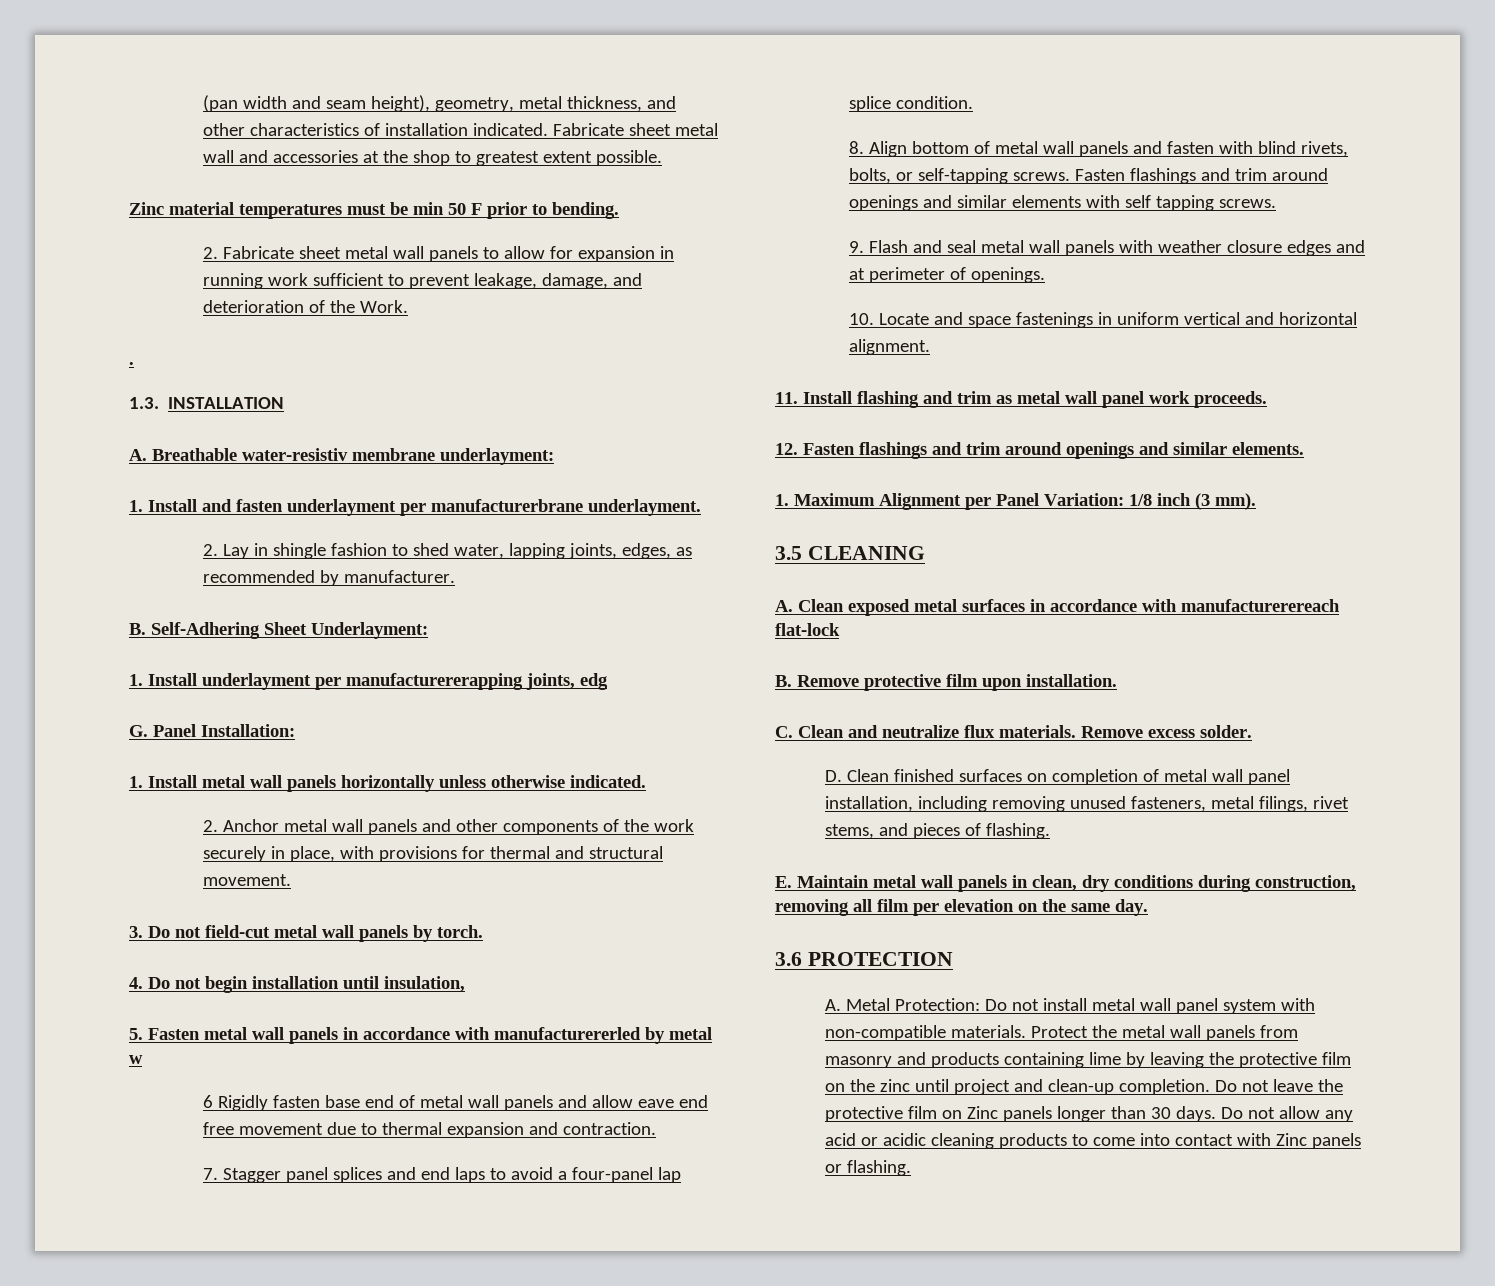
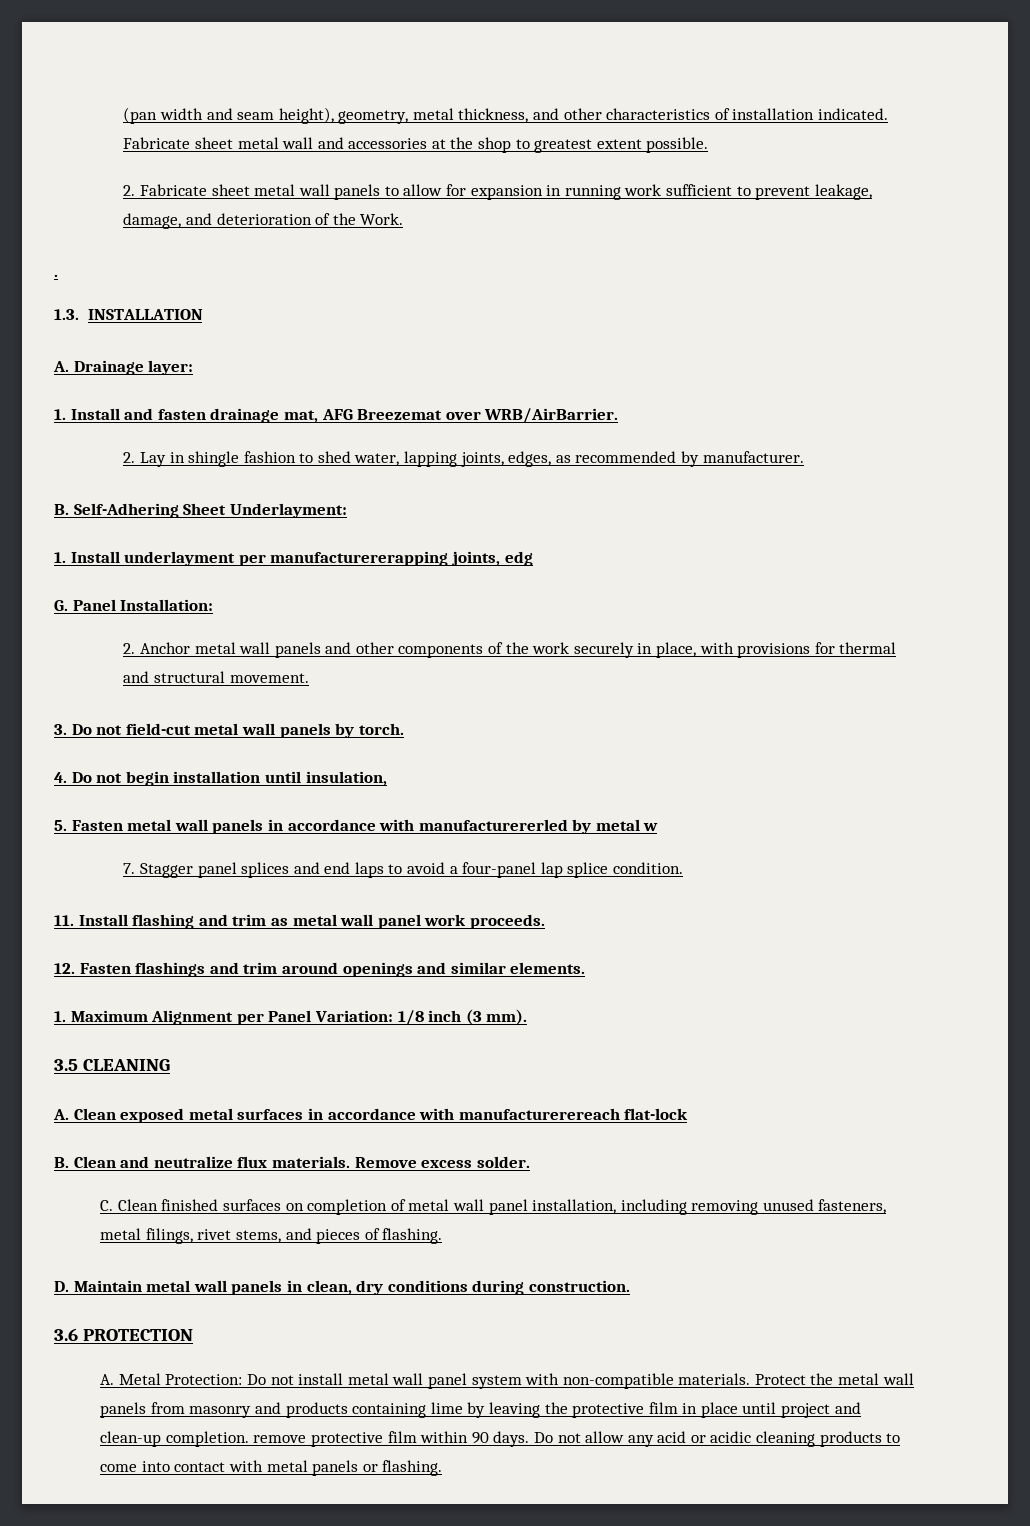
- Zinc material temperatures must be min 50 F prior to bending.
- A. Breathable water-resistiv membrane underlayment:
+ A. Drainage layer:
- 1. Install and fasten underlayment per manufacturerbrane underlayment.
+ 1. Install and fasten drainage mat, AFG Breezemat over WRB/AirBarrier.
- 1. Install metal wall panels horizontally unless otherwise indicated.
- 6 Rigidly fasten base end of metal wall panels and allow eave end free movement due to thermal expansion and contraction.
- 8. Align bottom of metal wall panels and fasten with blind rivets, bolts, or self-tapping screws. Fasten flashings and trim around openings and similar elements with self tapping screws.
- 9. Flash and seal metal wall panels with weather closure edges and at perimeter of openings.
- 10. Locate and space fastenings in uniform vertical and horizontal alignment.
- B. Remove protective film upon installation.
- C. Clean and neutralize flux materials.
+ B. Clean and neutralize flux materials.
- D. Clean finished surfaces on completion of metal wall panel installation, including removing unused fasteners, metal filings, rivet stems, and pieces of flashing.
+ C. Clean finished surfaces on completion of metal wall panel installation, including removing unused fasteners, metal filings, rivet stems, and pieces of flashing.
- E. Maintain metal wall panels in clean, dry conditions during construction, removing all film per elevation on the same day.
+ D. Maintain metal wall panels in clean, dry conditions during construction.
- Protect the metal wall panels from masonry and products containing lime by leaving the protective film on the zinc until project and clean-up completion. Do not leave the protective film on Zinc panels longer than 30 days.
+ Protect the metal wall panels from masonry and products containing lime by leaving the protective film in place until project and clean-up completion. remove protective film within 90 days.
- Do not allow any acid or acidic cleaning products to come into contact with Zinc panels or flashing.
+ Do not allow any acid or acidic cleaning products to come into contact with metal panels or flashing.

